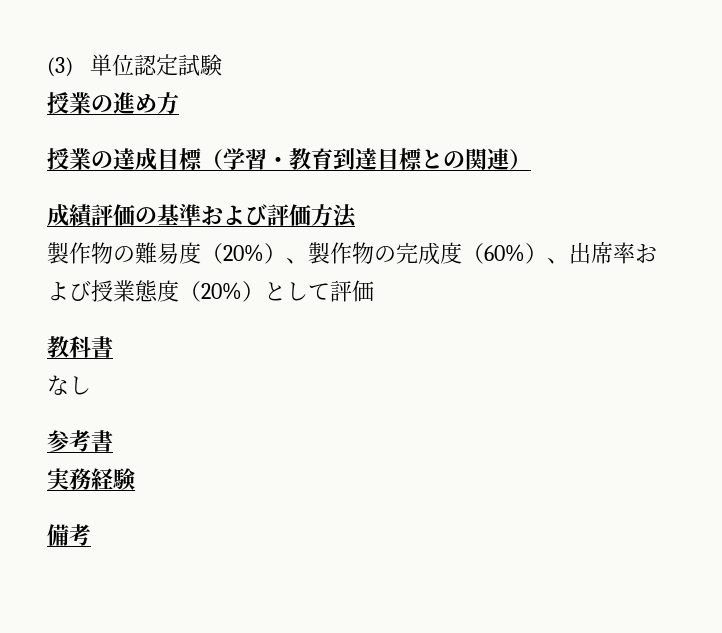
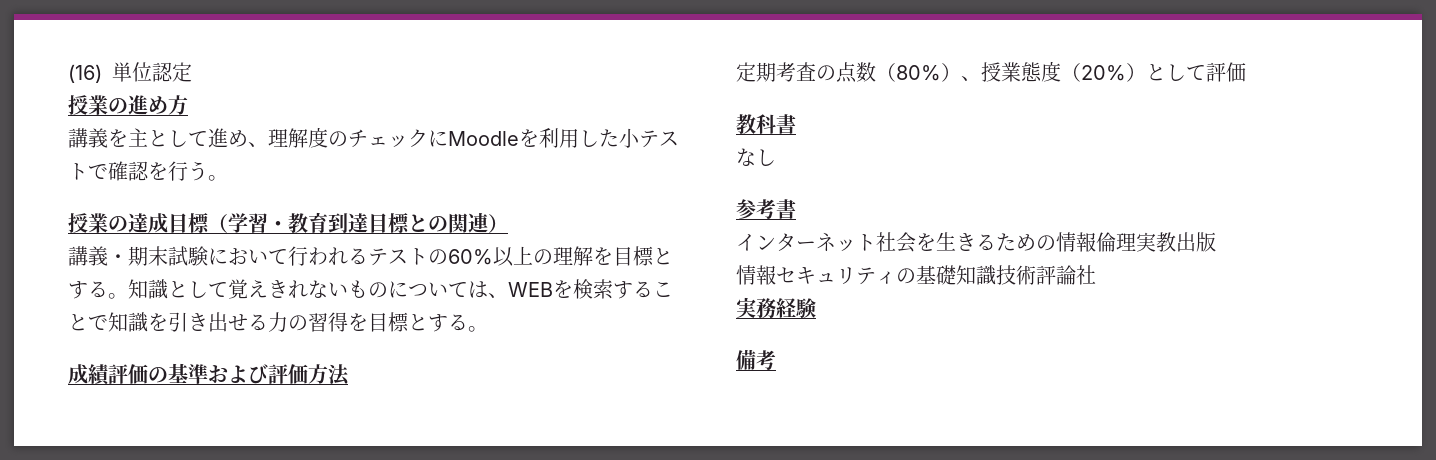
- (3)単位認定試験
+ (16)単位認定
+ 講義を主として進め、理解度のチェックにMoodleを利用した小テストで確認を行う。
+ 講義・期末試験において行われるテストの60%以上の理解を目標とする。知識として覚えきれないものについては、WEBを検索することで知識を引き出せる力の習得を目標とする。
- 製作物の難易度（20%）、製作物の完成度（60%）、出席率および授業態度（20%）として評価
+ 定期考査の点数（80%）、授業態度（20%）として評価
+ インターネット社会を生きるための情報倫理実教出版
+ 情報セキュリティの基礎知識技術評論社

